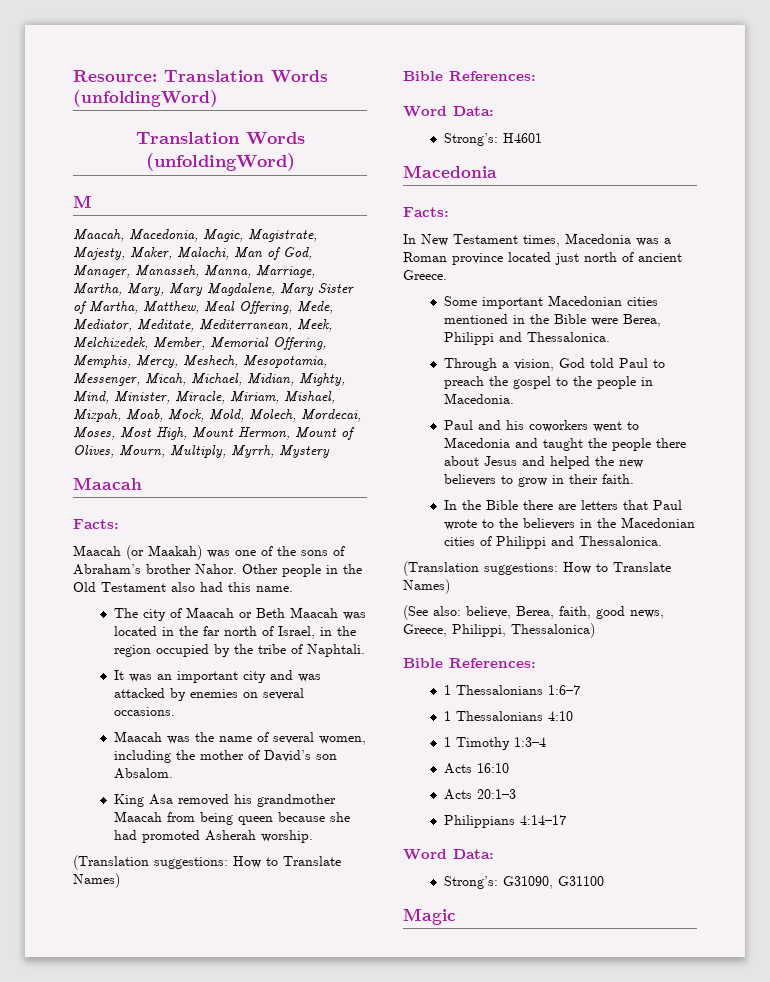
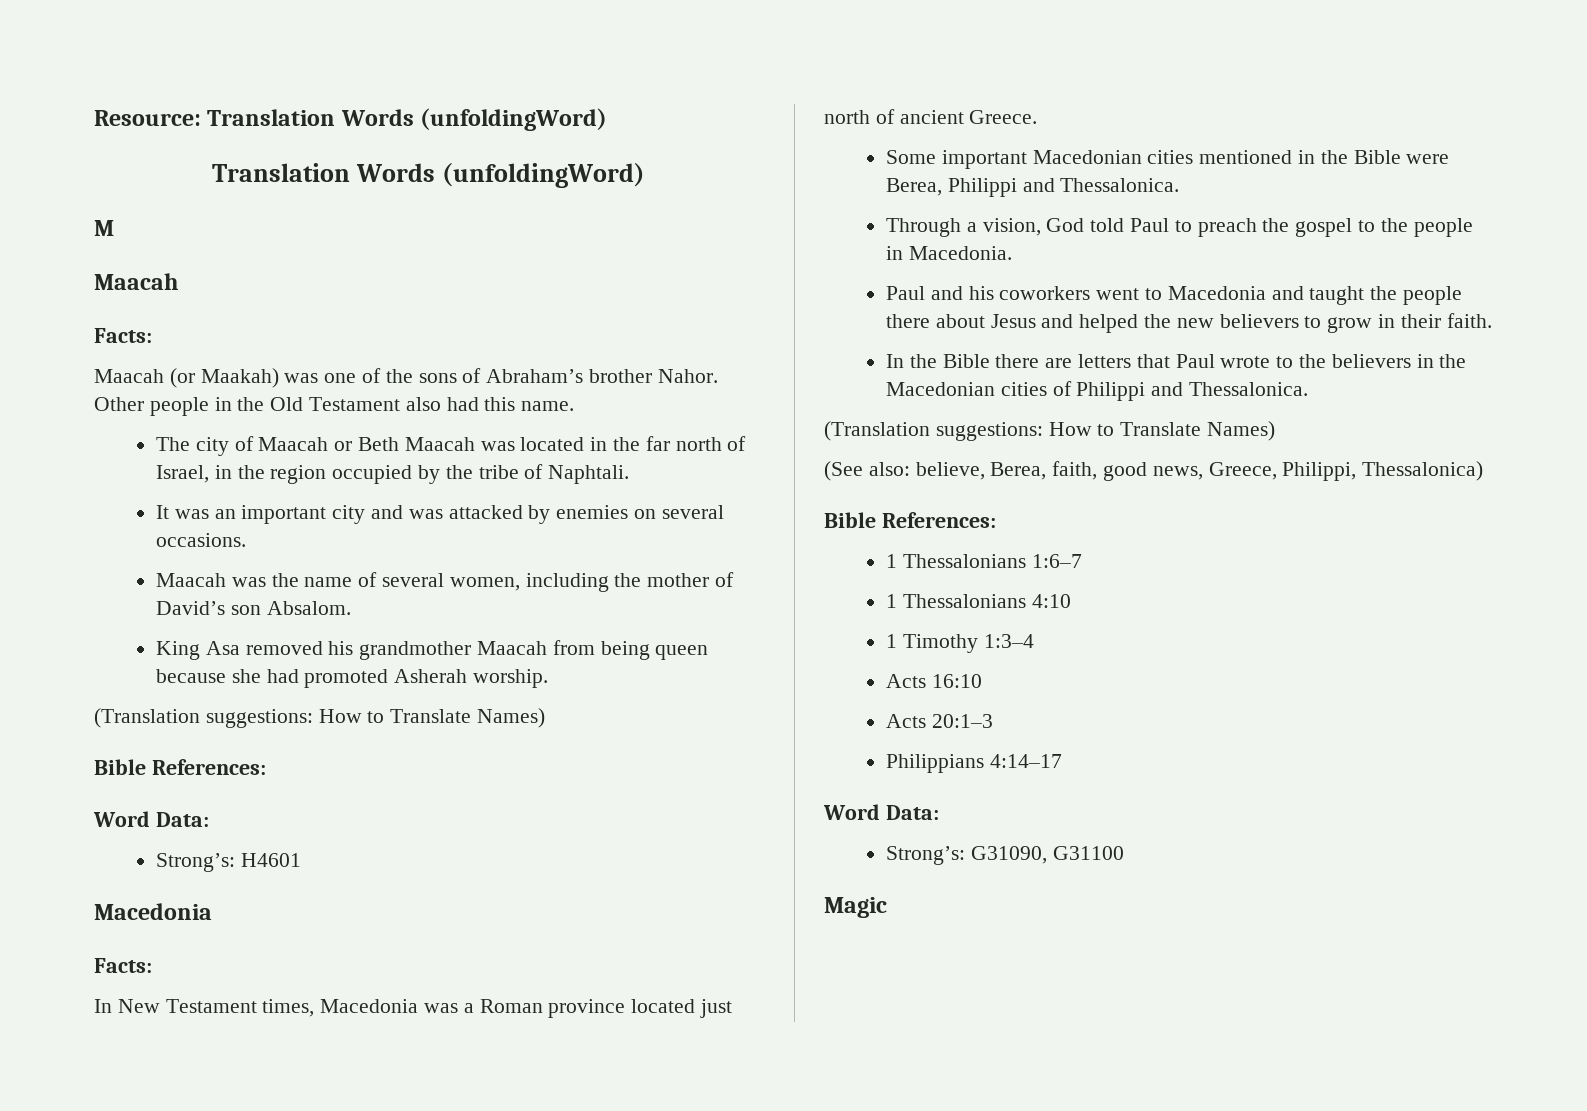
- Maacah, Macedonia, Magic, Magistrate, Majesty, Maker, Malachi, Man of God, Manager, Manasseh, Manna, Marriage, Martha, Mary, Mary Magdalene, Mary Sister of Martha, Matthew, Meal Offering, Mede, Mediator, Meditate, Mediterranean, Meek, Melchizedek, Member, Memorial Offering, Memphis, Mercy, Meshech, Mesopotamia, Messenger, Micah, Michael, Midian, Mighty, Mind, Minister, Miracle, Miriam, Mishael, Mizpah, Moab, Mock, Mold, Molech, Mordecai, Moses, Most High, Mount Hermon, Mount of Olives, Mourn, Multiply, Myrrh, Mystery

